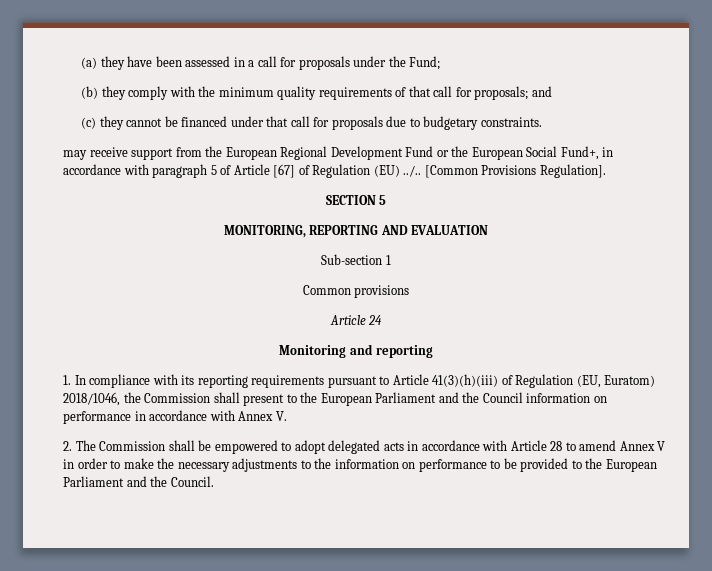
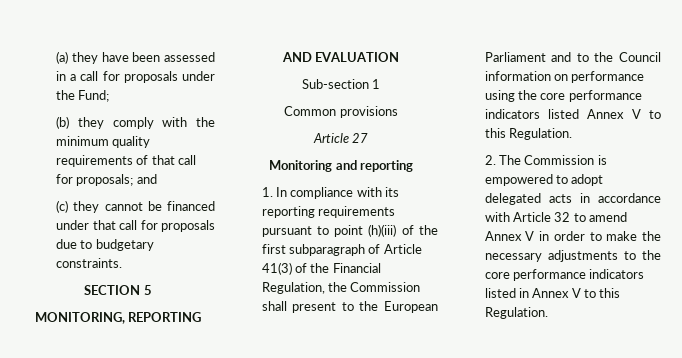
- may receive support from the European Regional Development Fund or the European Social Fund+, in accordance with paragraph 5 of Article [67] of Regulation (EU) ../.. [Common Provisions Regulation].
- Article 24
+ Article 27
- 1. In compliance with its reporting requirements pursuant to Article 41(3)(h)(iii) of Regulation (EU, Euratom) 2018/1046, the Commission shall present to the European Parliament and the Council information on performance in accordance with Annex V.
+ 1. In compliance with its reporting requirements pursuant to point (h)(iii) of the first subparagraph of Article 41(3) of the Financial Regulation, the Commission shall present to the European Parliament and to the Council information on performance using the core performance indicators listed Annex V to this Regulation.
- 2. The Commission shall be empowered to adopt delegated acts in accordance with Article 28 to amend Annex V in order to make the necessary adjustments to the information on performance to be provided to the European Parliament and the Council.
+ 2. The Commission is empowered to adopt delegated acts in accordance with Article 32 to amend Annex V in order to make the necessary adjustments to the core performance indicators listed in Annex V to this Regulation.

